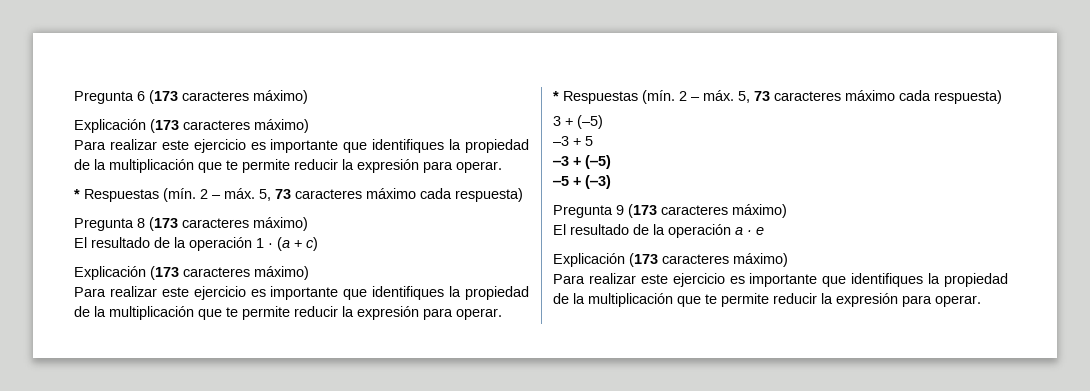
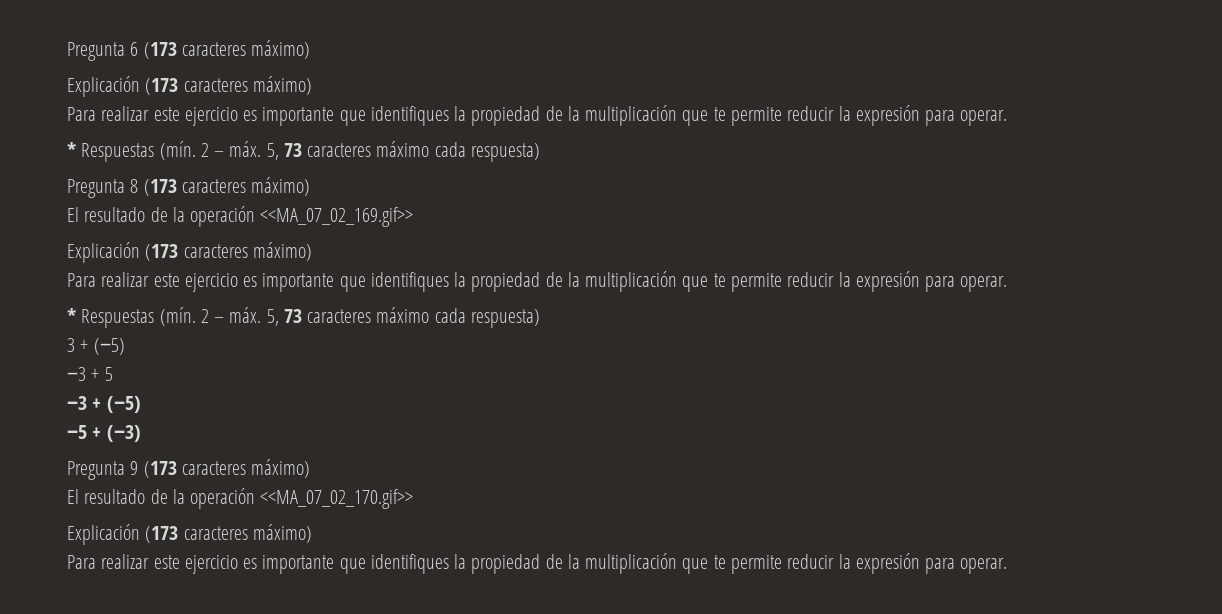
- El resultado de la operación 1 · (a + c)
+ El resultado de la operación <<MA_07_02_169.gif>>
- El resultado de la operación a · e
+ El resultado de la operación <<MA_07_02_170.gif>>

